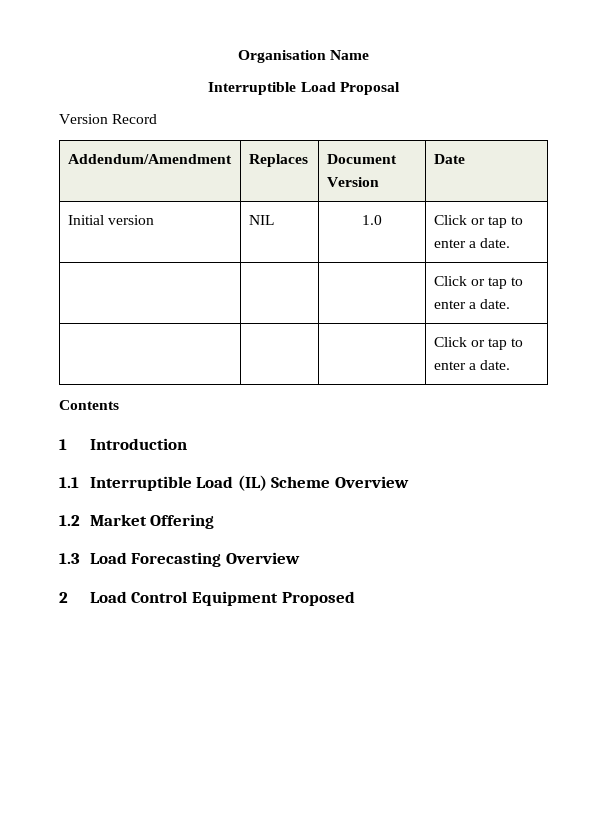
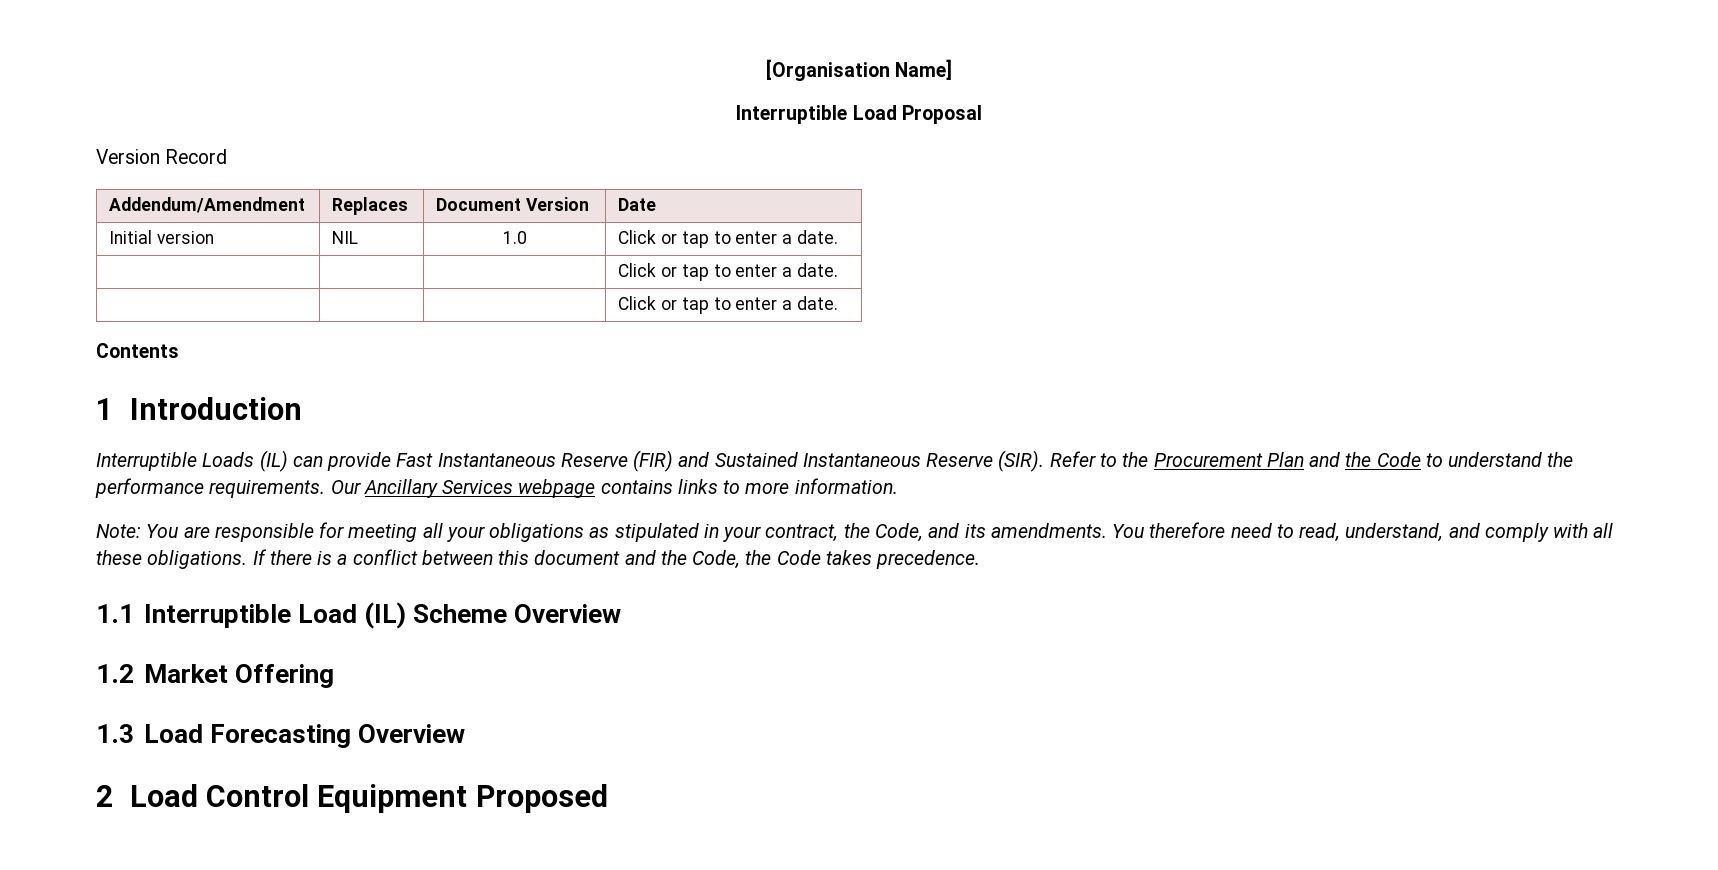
- Organisation Name
+ [Organisation Name]
+ Interruptible Loads (IL) can provide Fast Instantaneous Reserve (FIR) and Sustained Instantaneous Reserve (SIR). Refer to the Procurement Plan and the Code to understand the performance requirements. Our Ancillary Services webpage contains links to more information.
+ Note: You are responsible for meeting all your obligations as stipulated in your contract, the Code, and its amendments. You therefore need to read, understand, and comply with all these obligations. If there is a conflict between this document and the Code, the Code takes precedence.

